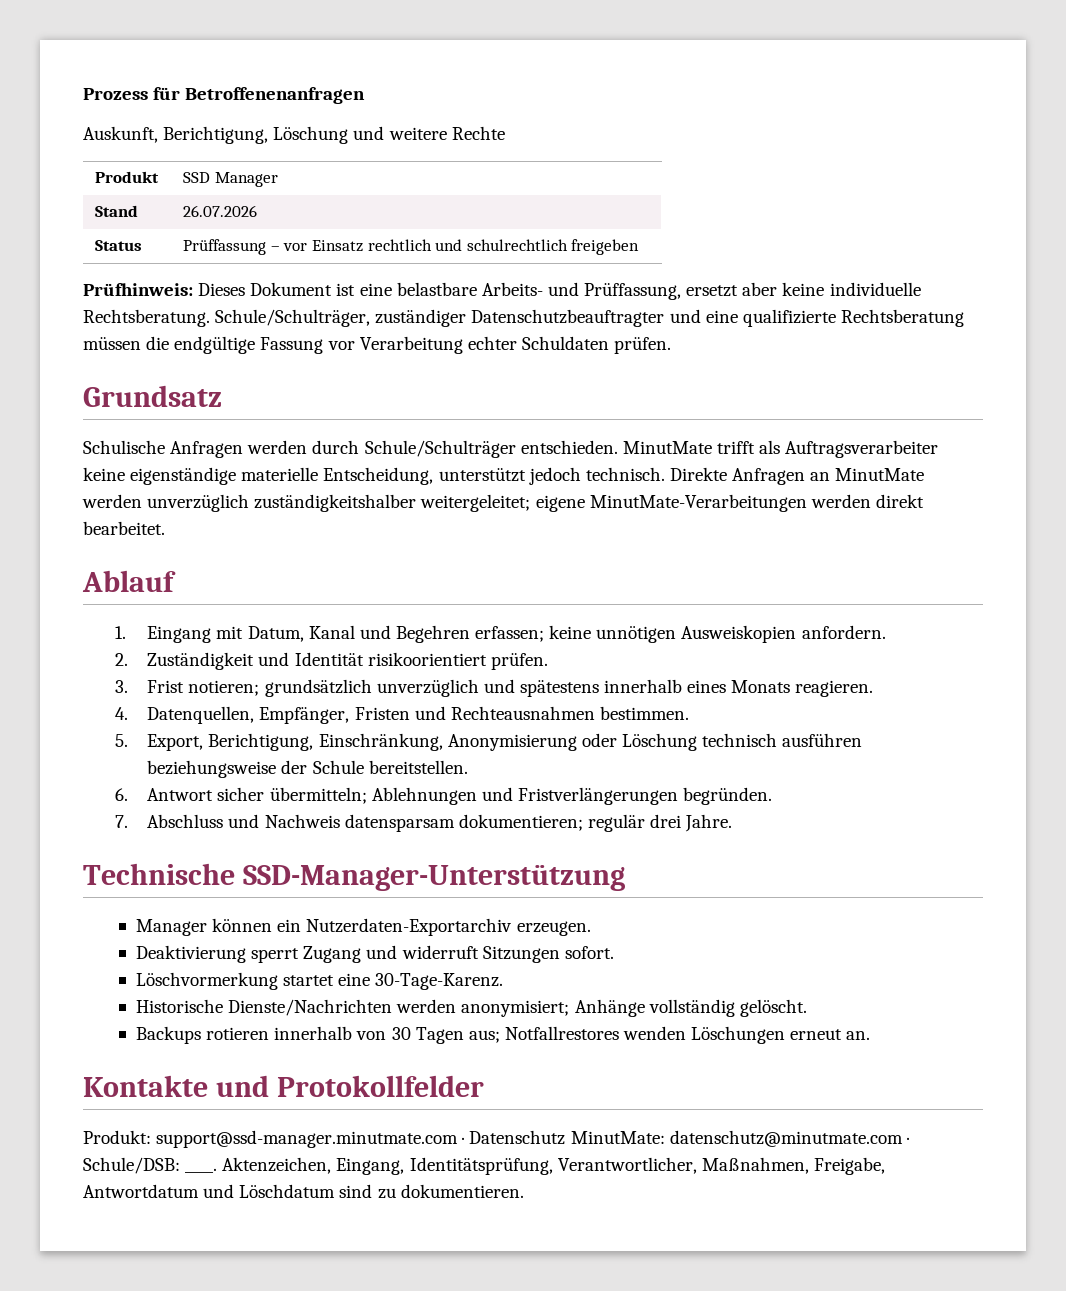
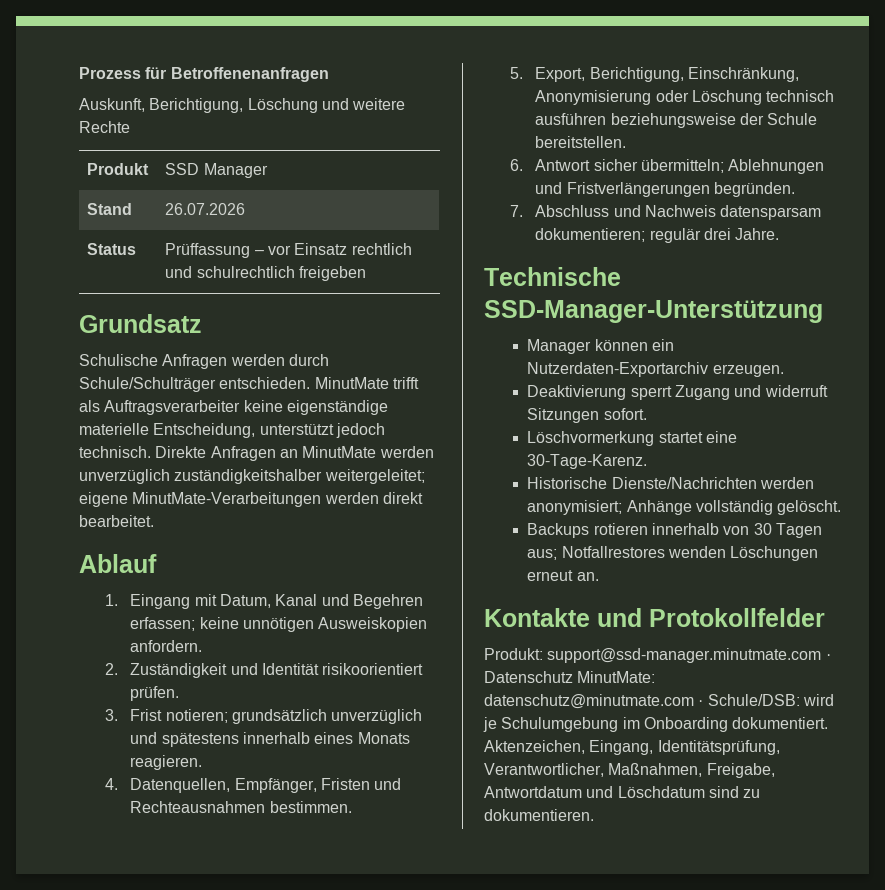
- Prüfhinweis: Dieses Dokument ist eine belastbare Arbeits- und Prüffassung, ersetzt aber keine individuelle Rechtsberatung. Schule/Schulträger, zuständiger Datenschutzbeauftragter und eine qualifizierte Rechtsberatung müssen die endgültige Fassung vor Verarbeitung echter Schuldaten prüfen.
- Produkt: support@ssd-manager.minutmate.com · Datenschutz MinutMate: datenschutz@minutmate.com · Schule/DSB: ____.
+ Produkt: support@ssd-manager.minutmate.com · Datenschutz MinutMate: datenschutz@minutmate.com · Schule/DSB: wird je Schulumgebung im Onboarding dokumentiert.

